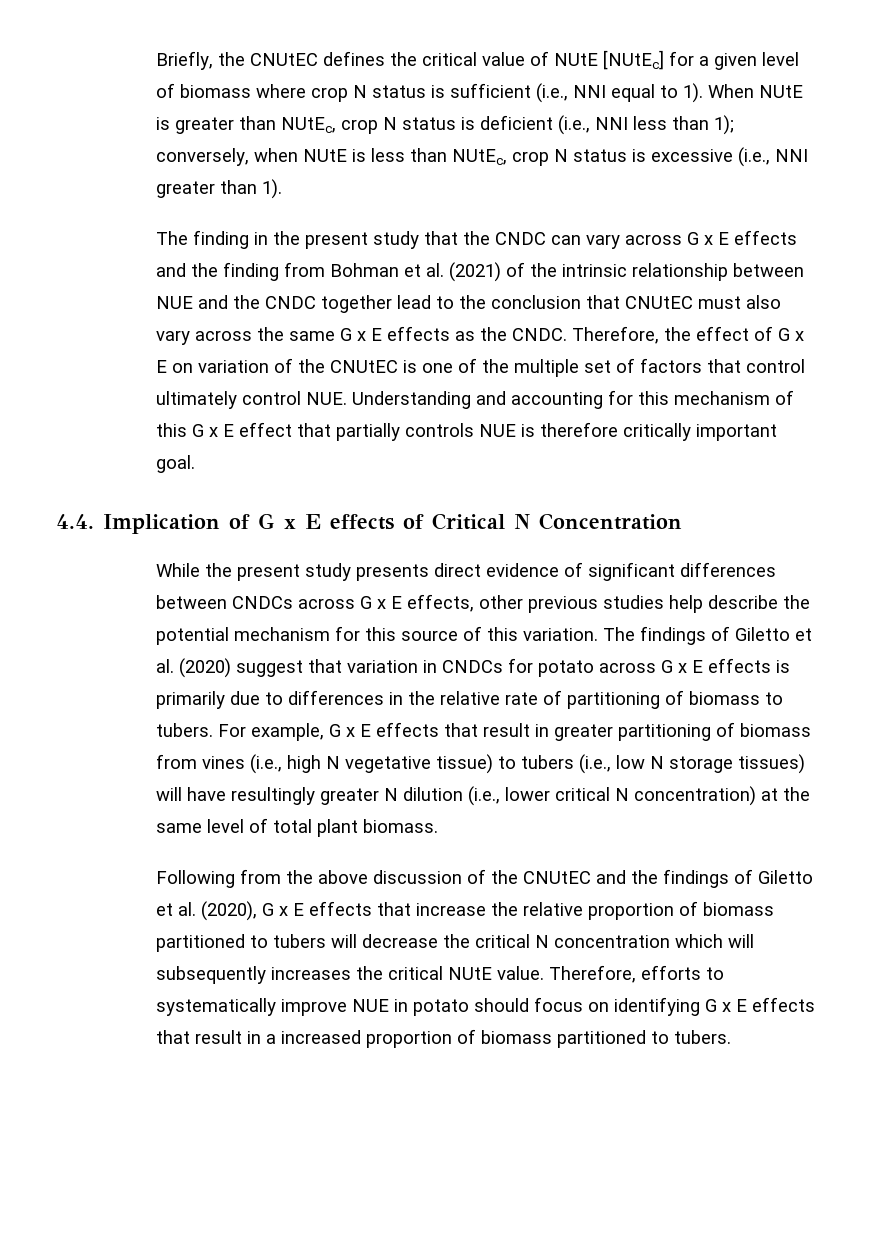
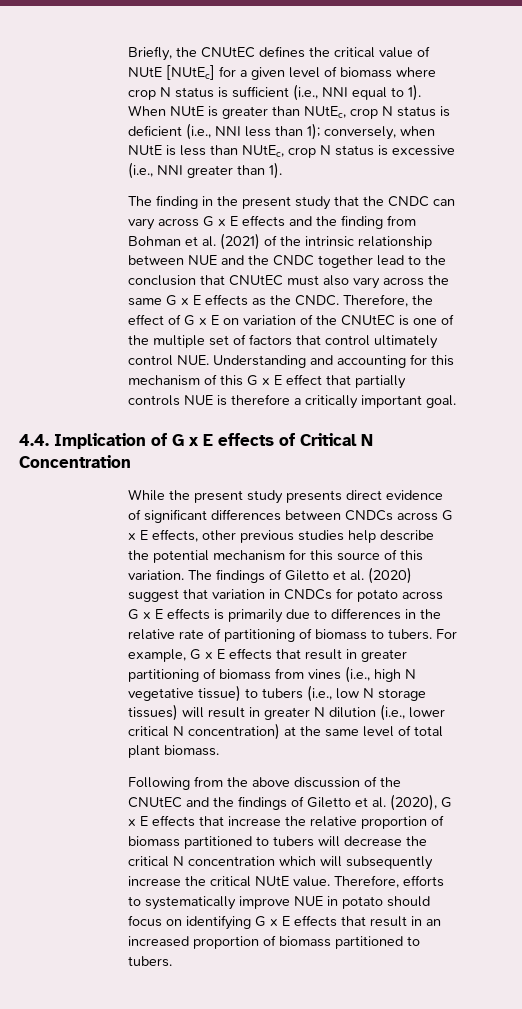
- Therefore, the effect of G x E on variation of the CNUtEC is one of the multiple set of factors that control ultimately control NUE. Understanding and accounting for this mechanism of this G x E effect that partially controls NUE is therefore critically important goal.
+ Therefore, the effect of G x E on variation of the CNUtEC is one of the multiple set of factors that control ultimately control NUE. Understanding and accounting for this mechanism of this G x E effect that partially controls NUE is therefore a critically important goal.
- For example, G x E effects that result in greater partitioning of biomass from vines (i.e., high N vegetative tissue) to tubers (i.e., low N storage tissues) will have resultingly greater N dilution (i.e., lower critical N concentration) at the same level of total plant biomass.
+ For example, G x E effects that result in greater partitioning of biomass from vines (i.e., high N vegetative tissue) to tubers (i.e., low N storage tissues) will result in greater N dilution (i.e., lower critical N concentration) at the same level of total plant biomass.
- Following from the above discussion of the CNUtEC and the findings of Giletto et al. (2020), G x E effects that increase the relative proportion of biomass partitioned to tubers will decrease the critical N concentration which will subsequently increases the critical NUtE value.
+ Following from the above discussion of the CNUtEC and the findings of Giletto et al. (2020), G x E effects that increase the relative proportion of biomass partitioned to tubers will decrease the critical N concentration which will subsequently increase the critical NUtE value.
- Therefore, efforts to systematically improve NUE in potato should focus on identifying G x E effects that result in a increased proportion of biomass partitioned to tubers.
+ Therefore, efforts to systematically improve NUE in potato should focus on identifying G x E effects that result in an increased proportion of biomass partitioned to tubers.

